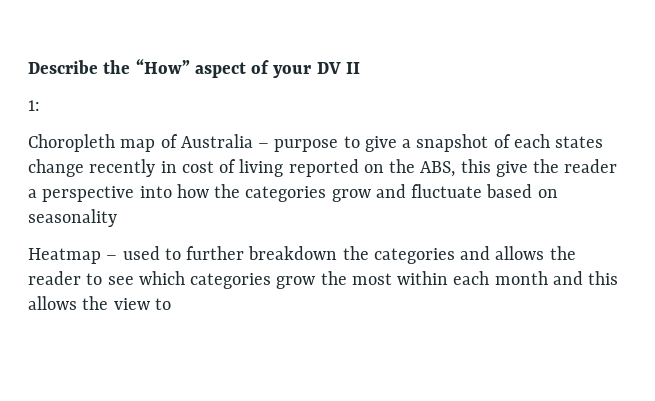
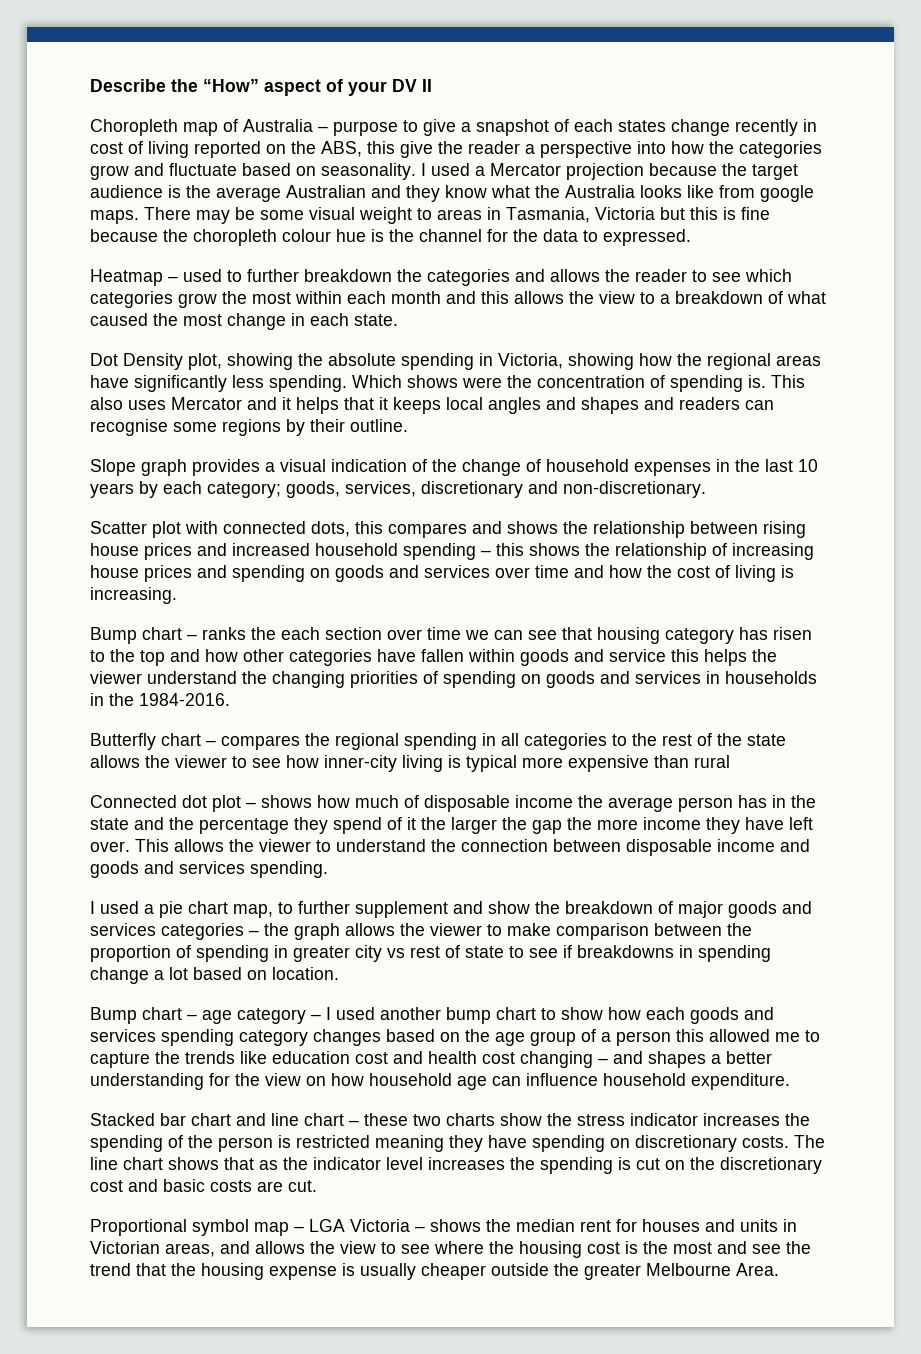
- 1:
- Choropleth map of Australia – purpose to give a snapshot of each states change recently in cost of living reported on the ABS, this give the reader a perspective into how the categories grow and fluctuate based on seasonality
+ Choropleth map of Australia – purpose to give a snapshot of each states change recently in cost of living reported on the ABS, this give the reader a perspective into how the categories grow and fluctuate based on seasonality. I used a Mercator projection because the target audience is the average Australian and they know what the Australia looks like from google maps. There may be some visual weight to areas in Tasmania, Victoria but this is fine because the choropleth colour hue is the channel for the data to expressed.
- Heatmap – used to further breakdown the categories and allows the reader to see which categories grow the most within each month and this allows the view to
+ Heatmap – used to further breakdown the categories and allows the reader to see which categories grow the most within each month and this allows the view to a breakdown of what caused the most change in each state.
+ Dot Density plot, showing the absolute spending in Victoria, showing how the regional areas have significantly less spending. Which shows were the concentration of spending is. This also uses Mercator and it helps that it keeps local angles and shapes and readers can recognise some regions by their outline.
+ Slope graph provides a visual indication of the change of household expenses in the last 10 years by each category; goods, services, discretionary and non-discretionary.
+ Scatter plot with connected dots, this compares and shows the relationship between rising house prices and increased household spending – this shows the relationship of increasing house prices and spending on goods and services over time and how the cost of living is increasing.
+ Bump chart – ranks the each section over time we can see that housing category has risen to the top and how other categories have fallen within goods and service this helps the viewer understand the changing priorities of spending on goods and services in households in the 1984-2016.
+ Butterfly chart – compares the regional spending in all categories to the rest of the state allows the viewer to see how inner-city living is typical more expensive than rural
+ Connected dot plot – shows how much of disposable income the average person has in the state and the percentage they spend of it the larger the gap the more income they have left over. This allows the viewer to understand the connection between disposable income and goods and services spending.
+ I used a pie chart map, to further supplement and show the breakdown of major goods and services categories – the graph allows the viewer to make comparison between the proportion of spending in greater city vs rest of state to see if breakdowns in spending change a lot based on location.
+ Bump chart – age category – I used another bump chart to show how each goods and services spending category changes based on the age group of a person this allowed me to capture the trends like education cost and health cost changing – and shapes a better understanding for the view on how household age can influence household expenditure.
+ Stacked bar chart and line chart – these two charts show the stress indicator increases the spending of the person is restricted meaning they have spending on discretionary costs. The line chart shows that as the indicator level increases the spending is cut on the discretionary cost and basic costs are cut.
+ Proportional symbol map – LGA Victoria – shows the median rent for houses and units in Victorian areas, and allows the view to see where the housing cost is the most and see the trend that the housing expense is usually cheaper outside the greater Melbourne Area.

